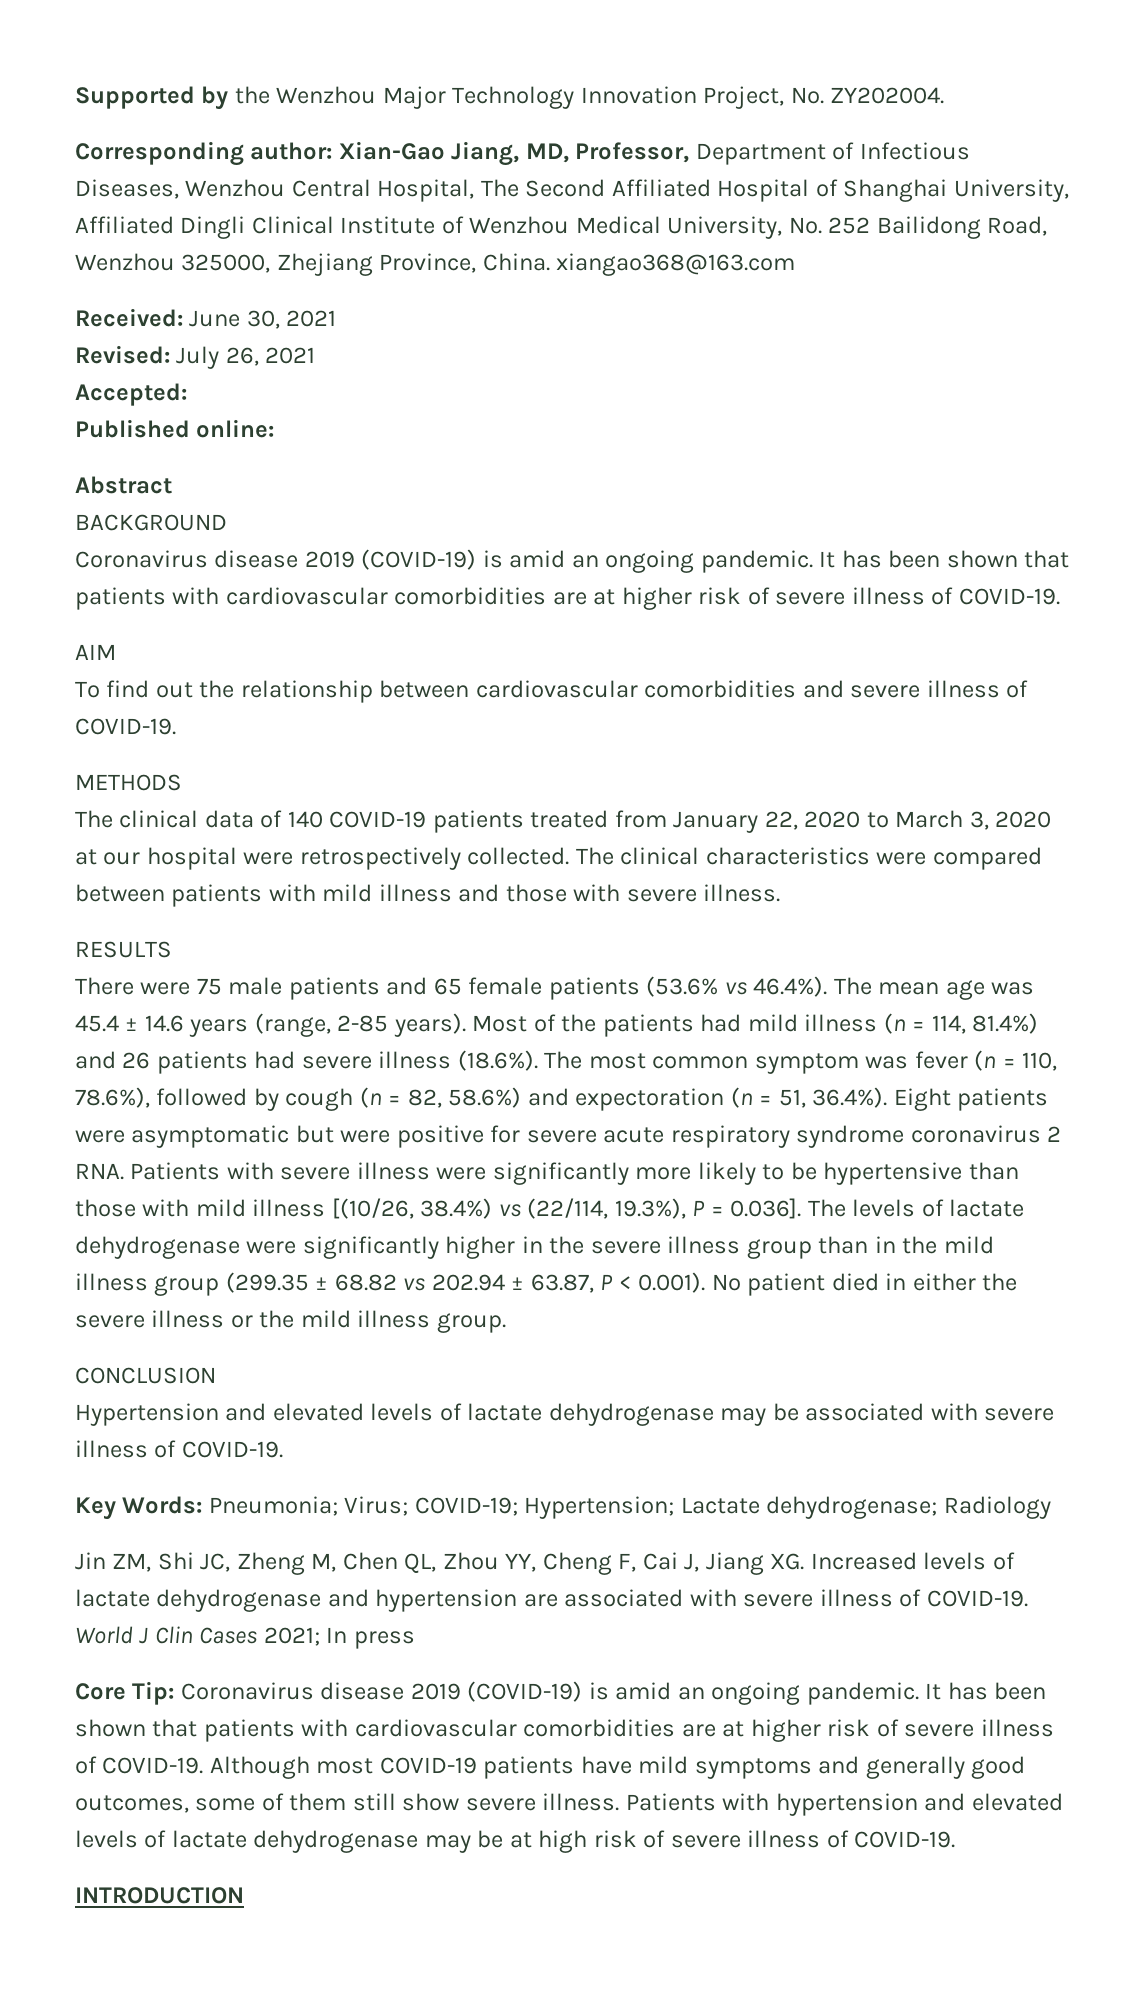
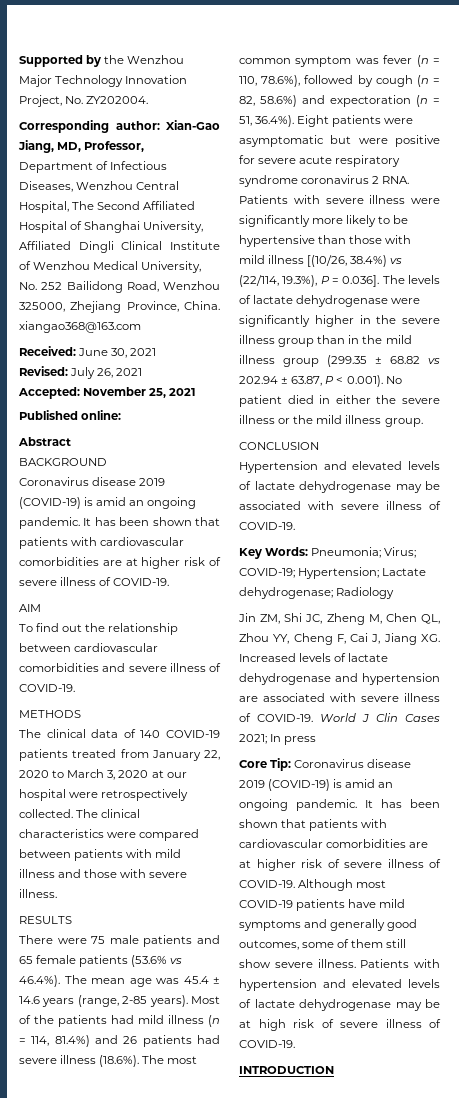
- Accepted:
+ Accepted: November 25, 2021

